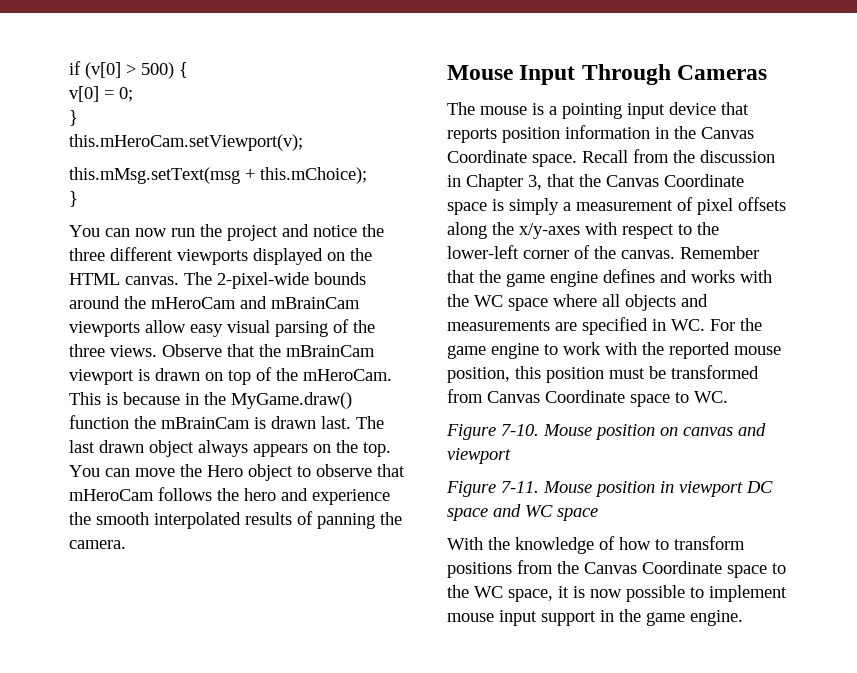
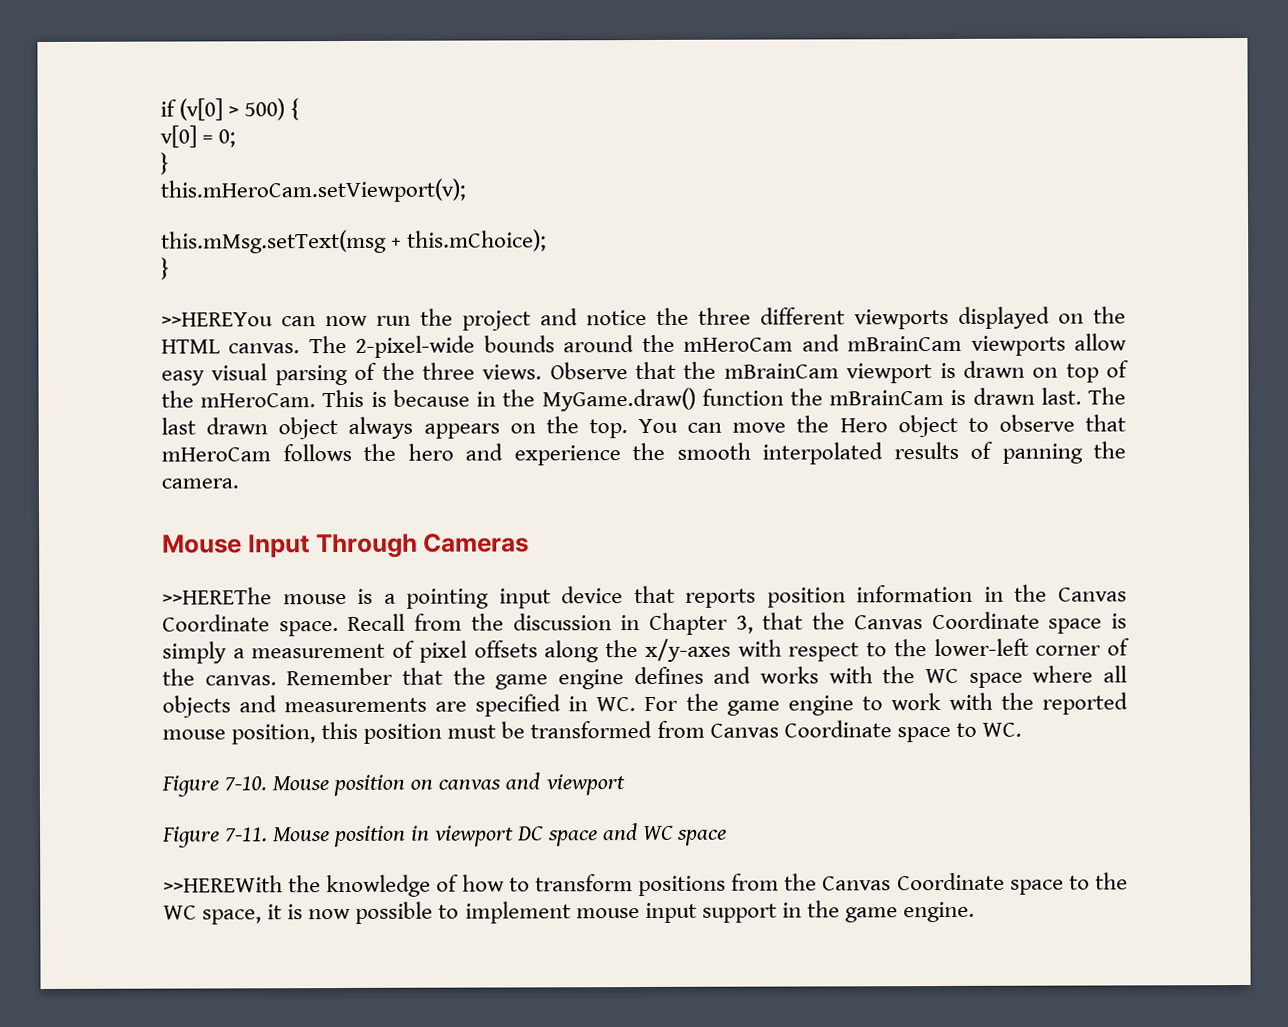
- You can now run the project and notice the three different viewports displayed on the HTML canvas.
+ >>HEREYou can now run the project and notice the three different viewports displayed on the HTML canvas.
- The mouse is a pointing input device that reports position information in the Canvas Coordinate space.
+ >>HEREThe mouse is a pointing input device that reports position information in the Canvas Coordinate space.
- With the knowledge of how to transform positions from the Canvas Coordinate space to the WC space, it is now possible to implement mouse input support in the game engine.
+ >>HEREWith the knowledge of how to transform positions from the Canvas Coordinate space to the WC space, it is now possible to implement mouse input support in the game engine.

